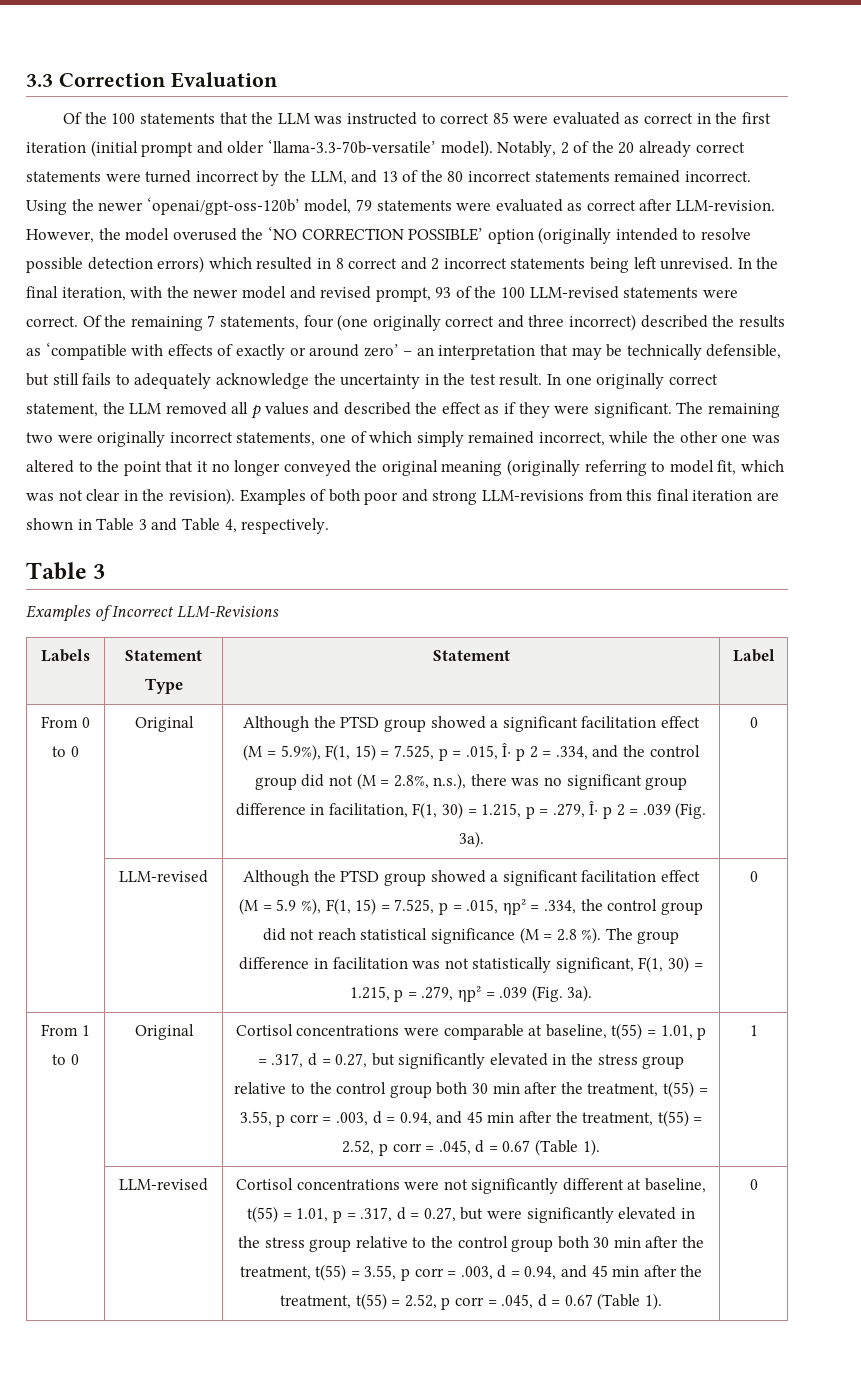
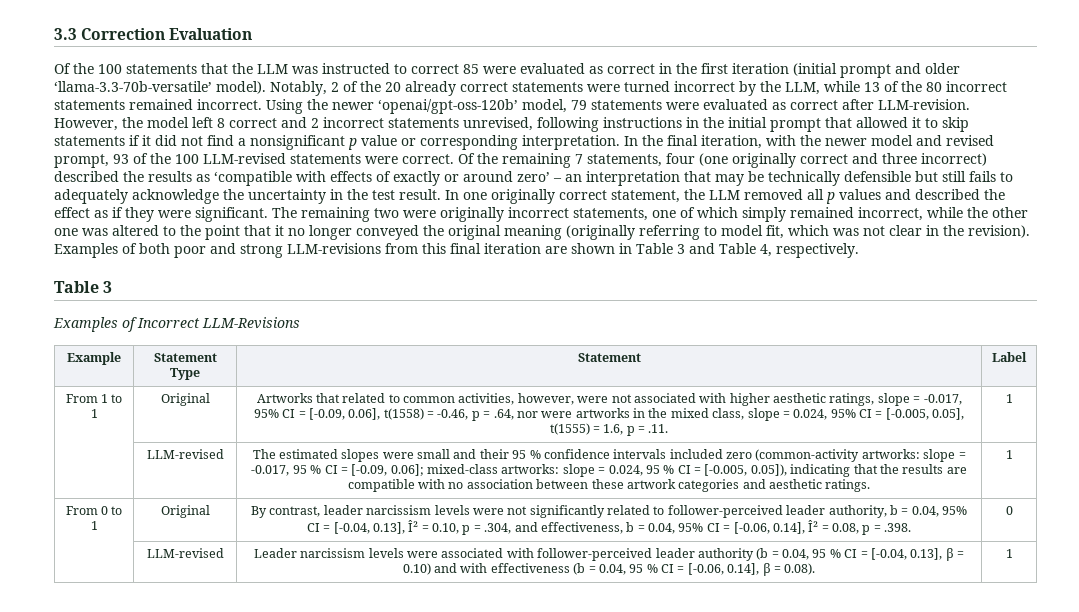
- Notably, 2 of the 20 already correct statements were turned incorrect by the LLM, and 13 of the 80 incorrect statements remained incorrect.
+ Notably, 2 of the 20 already correct statements were turned incorrect by the LLM, while 13 of the 80 incorrect statements remained incorrect.
- However, the model overused the ‘NO CORRECTION POSSIBLE’ option (originally intended to resolve possible detection errors) which resulted in 8 correct and 2 incorrect statements being left unrevised.
+ However, the model left 8 correct and 2 incorrect statements unrevised, following instructions in the initial prompt that allowed it to skip statements if it did not find a nonsignificant p value or corresponding interpretation.
- Of the remaining 7 statements, four (one originally correct and three incorrect) described the results as ‘compatible with effects of exactly or around zero’ – an interpretation that may be technically defensible, but still fails to adequately acknowledge the uncertainty in the test result.
+ Of the remaining 7 statements, four (one originally correct and three incorrect) described the results as ‘compatible with effects of exactly or around zero’ – an interpretation that may be technically defensible but still fails to adequately acknowledge the uncertainty in the test result.
- Labels | Statement Type | Statement | Label
+ Example | Statement Type | Statement | Label
- From 0 to 0 | Original | Although the PTSD group showed a significant facilitation effect (M = 5.9%), F(1, 15) = 7.525, p = .015, Î· p 2 = .334, and the control group did not (M = 2.8%, n.s.), there was no significant group difference in facilitation, F(1, 30) = 1.215, p = .279, Î· p 2 = .039 (Fig. 3a). | 0
- | LLM-revised | Although the PTSD group showed a significant facilitation effect (M = 5.9 %), F(1, 15) = 7.525, p = .015, ηp² = .334, the control group did not reach statistical significance (M = 2.8 %). The group difference in facilitation was not statistically significant, F(1, 30) = 1.215, p = .279, ηp² = .039 (Fig. 3a). | 0
- From 1 to 0 | Original | Cortisol concentrations were comparable at baseline, t(55) = 1.01, p = .317, d = 0.27, but significantly elevated in the stress group relative to the control group both 30 min after the treatment, t(55) = 3.55, p corr = .003, d = 0.94, and 45 min after the treatment, t(55) = 2.52, p corr = .045, d = 0.67 (Table 1). | 1
- | LLM-revised | Cortisol concentrations were not significantly different at baseline, t(55) = 1.01, p = .317, d = 0.27, but were significantly elevated in the stress group relative to the control group both 30 min after the treatment, t(55) = 3.55, p corr = .003, d = 0.94, and 45 min after the treatment, t(55) = 2.52, p corr = .045, d = 0.67 (Table 1). | 0
+ From 1 to 1 | Original | Artworks that related to common activities, however, were not associated with higher aesthetic ratings, slope = -0.017, 95% CI = [-0.09, 0.06], t(1558) = -0.46, p = .64, nor were artworks in the mixed class, slope = 0.024, 95% CI = [-0.005, 0.05], t(1555) = 1.6, p = .11. | 1
+ | LLM-revised | The estimated slopes were small and their 95 % confidence intervals included zero (common‑activity artworks: slope = ‑0.017, 95 % CI = [‑0.09, 0.06]; mixed‑class artworks: slope = 0.024, 95 % CI = [‑0.005, 0.05]), indicating that the results are compatible with no association between these artwork categories and aesthetic ratings. | 1
+ From 0 to 1 | Original | By contrast, leader narcissism levels were not significantly related to follower-perceived leader authority, b = 0.04, 95% CI = [-0.04, 0.13], Î² = 0.10, p = .304, and effectiveness, b = 0.04, 95% CI = [-0.06, 0.14], Î² = 0.08, p = .398. | 0
+ | LLM-revised | Leader narcissism levels were associated with follower‑perceived leader authority (b = 0.04, 95 % CI = [‑0.04, 0.13], β = 0.10) and with effectiveness (b = 0.04, 95 % CI = [‑0.06, 0.14], β = 0.08). | 1

